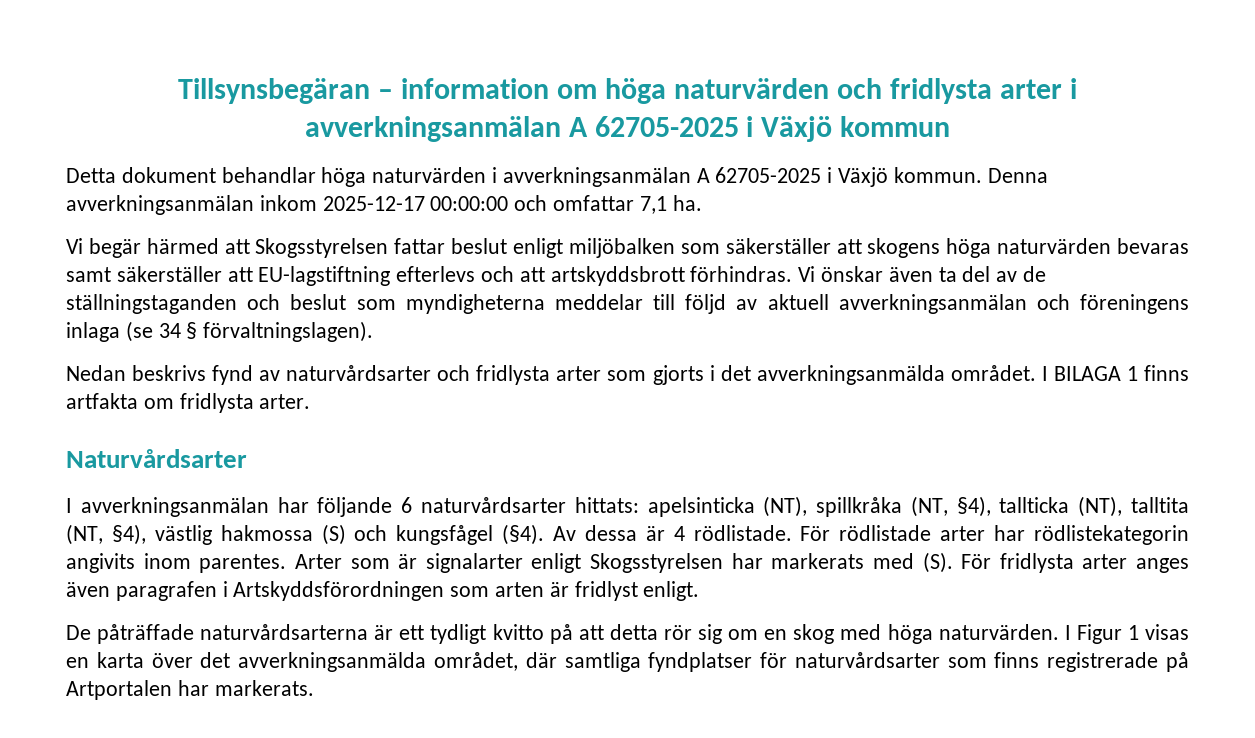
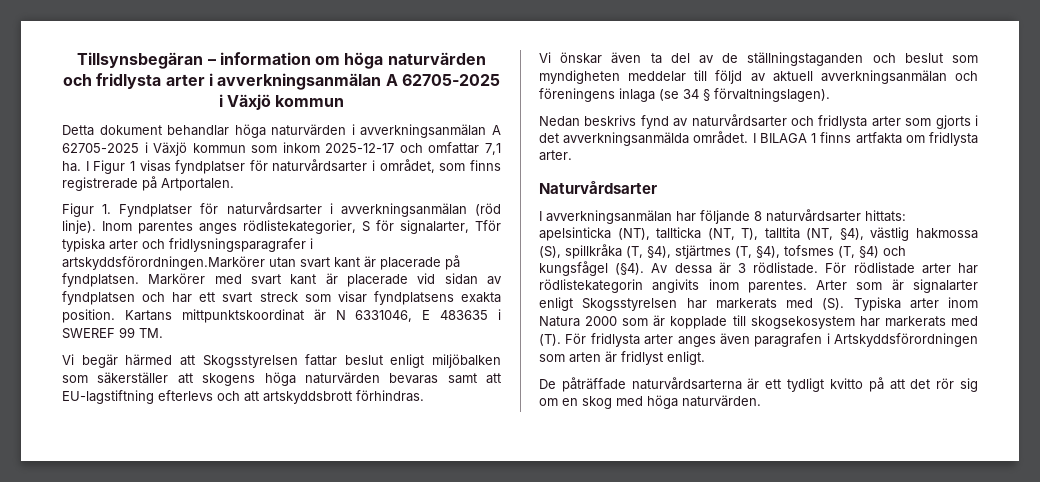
- Detta dokument behandlar höga naturvärden i avverkningsanmälan A 62705-2025 i Växjö kommun. Denna avverkningsanmälan inkom 2025-12-17 00:00:00 och omfattar 7,1 ha.
+ Detta dokument behandlar höga naturvärden i avverkningsanmälan A 62705-2025 i Växjö kommun som inkom 2025-12-17 och omfattar 7,1 ha. I Figur 1 visas fyndplatser för naturvårdsarter i området, som finns registrerade på Artportalen.
+ Figur 1. Fyndplatser för naturvårdsarter i avverkningsanmälan (röd linje). Inom parentes anges rödlistekategorier, S för signalarter, Tför typiska arter och fridlysningsparagrafer i artskyddsförordningen.Markörer utan svart kant är placerade på fyndplatsen. Markörer med svart kant är placerade vid sidan av fyndplatsen och har ett svart streck som visar fyndplatsens exakta position. Kartans mittpunktskoordinat är N 6331046, E 483635 i SWEREF 99 TM.
- Vi begär härmed att Skogsstyrelsen fattar beslut enligt miljöbalken som säkerställer att skogens höga naturvärden bevaras samt säkerställer att EU-lagstiftning efterlevs och att artskyddsbrott förhindras. Vi önskar även ta del av de ställningstaganden och beslut som myndigheterna meddelar till följd av aktuell avverkningsanmälan och föreningens inlaga (se 34 § förvaltningslagen).
+ Vi begär härmed att Skogsstyrelsen fattar beslut enligt miljöbalken som säkerställer att skogens höga naturvärden bevaras samt att EU-lagstiftning efterlevs och att artskyddsbrott förhindras.
+ Vi önskar även ta del av de ställningstaganden och beslut som myndigheten meddelar till följd av aktuell avverkningsanmälan och föreningens inlaga (se 34 § förvaltningslagen).
- I avverkningsanmälan har följande 6 naturvårdsarter hittats: apelsinticka (NT), spillkråka (NT, §4), tallticka (NT), talltita (NT, §4), västlig hakmossa (S) och kungsfågel (§4).
+ I avverkningsanmälan har följande 8 naturvårdsarter hittats: apelsinticka (NT), tallticka (NT, T), talltita (NT, §4), västlig hakmossa (S), spillkråka (T, §4), stjärtmes (T, §4), tofsmes (T, §4) och kungsfågel (§4).
- Av dessa är 4 rödlistade.
+ Av dessa är 3 rödlistade.
- Arter som är signalarter enligt Skogsstyrelsen har markerats med (S). För fridlysta arter anges även paragrafen i Artskyddsförordningen som arten är fridlyst enligt.
+ Arter som är signalarter enligt Skogsstyrelsen har markerats med (S). Typiska arter inom Natura 2000 som är kopplade till skogsekosystem har markerats med (T). För fridlysta arter anges även paragrafen i Artskyddsförordningen som arten är fridlyst enligt.
- De påträffade naturvårdsarterna är ett tydligt kvitto på att detta rör sig om en skog med höga naturvärden. I Figur 1 visas en karta över det avverkningsanmälda området, där samtliga fyndplatser för naturvårdsarter som finns registrerade på Artportalen har markerats.
+ De påträffade naturvårdsarterna är ett tydligt kvitto på att det rör sig om en skog med höga naturvärden.

